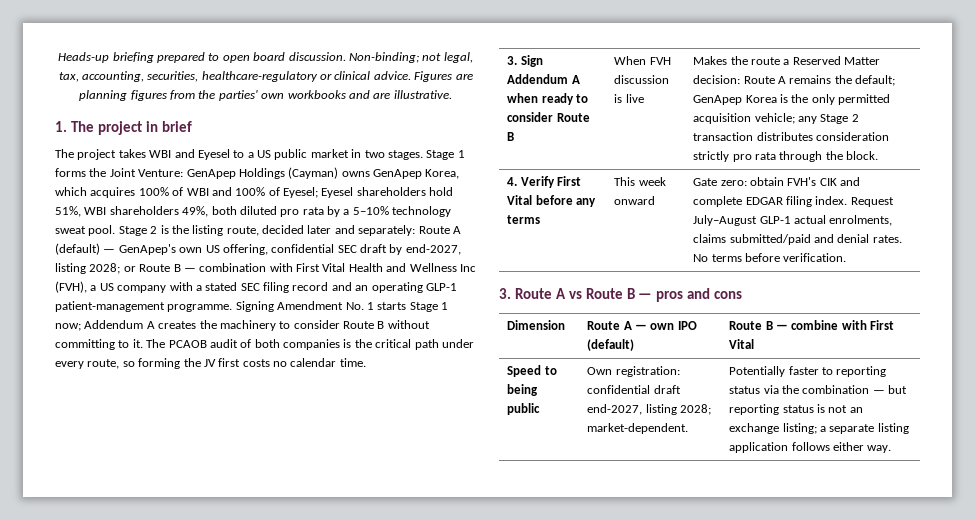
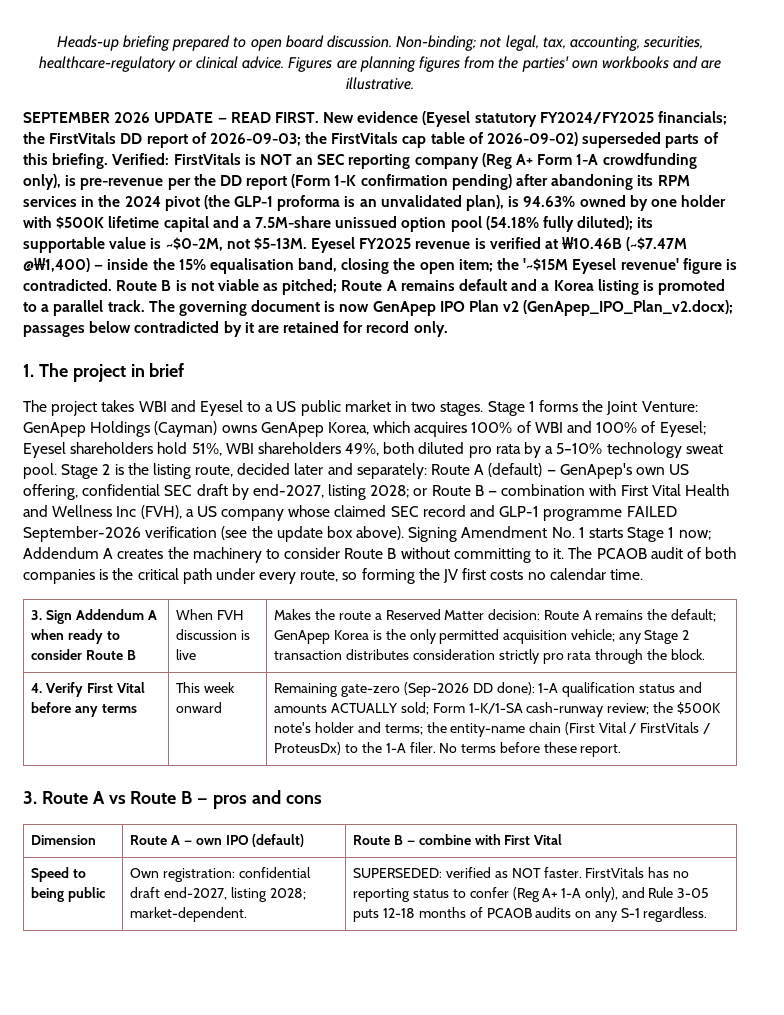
+ SEPTEMBER 2026 UPDATE — READ FIRST. New evidence (Eyesel statutory FY2024/FY2025 financials; the FirstVitals DD report of 2026-09-03; the FirstVitals cap table of 2026-09-02) superseded parts of this briefing. Verified: FirstVitals is NOT an SEC reporting company (Reg A+ Form 1-A crowdfunding only), is pre-revenue per the DD report (Form 1-K confirmation pending) after abandoning its RPM services in the 2024 pivot (the GLP-1 proforma is an unvalidated plan), is 94.63% owned by one holder with $500K lifetime capital and a 7.5M-share unissued option pool (54.18% fully diluted); its supportable value is ~$0-2M, not $5-13M. Eyesel FY2025 revenue is verified at ₩10.46B (~$7.47M @₩1,400) — inside the 15% equalisation band, closing the open item; the '~$15M Eyesel revenue' figure is contradicted. Route B is not viable as pitched; Route A remains default and a Korea listing is promoted to a parallel track. The governing document is now GenApep IPO Plan v2 (GenApep_IPO_Plan_v2.docx); passages below contradicted by it are retained for record only.
- Stage 2 is the listing route, decided later and separately: Route A (default) — GenApep's own US offering, confidential SEC draft by end-2027, listing 2028; or Route B — combination with First Vital Health and Wellness Inc (FVH), a US company with a stated SEC filing record and an operating GLP-1 patient-management programme.
+ Stage 2 is the listing route, decided later and separately: Route A (default) — GenApep's own US offering, confidential SEC draft by end-2027, listing 2028; or Route B — combination with First Vital Health and Wellness Inc (FVH), a US company whose claimed SEC record and GLP-1 programme FAILED September-2026 verification (see the update box above).
- Gate zero: obtain FVH's CIK and complete EDGAR filing index. Request July–August GLP-1 actual enrolments, claims submitted/paid and denial rates.
+ Remaining gate-zero (Sep-2026 DD done): 1-A qualification status and amounts ACTUALLY sold; Form 1-K/1-SA cash-runway review; the $500K note's holder and terms; the entity-name chain (First Vital / FirstVitals / ProteusDx) to the 1-A filer.
- No terms before verification.
+ No terms before these report.
- Potentially faster to reporting status via the combination — but reporting status is not an exchange listing; a separate listing application follows either way.
+ SUPERSEDED: verified as NOT faster. FirstVitals has no reporting status to confer (Reg A+ 1-A only), and Rule 3-05 puts 12-18 months of PCAOB audits on any S-1 regardless.

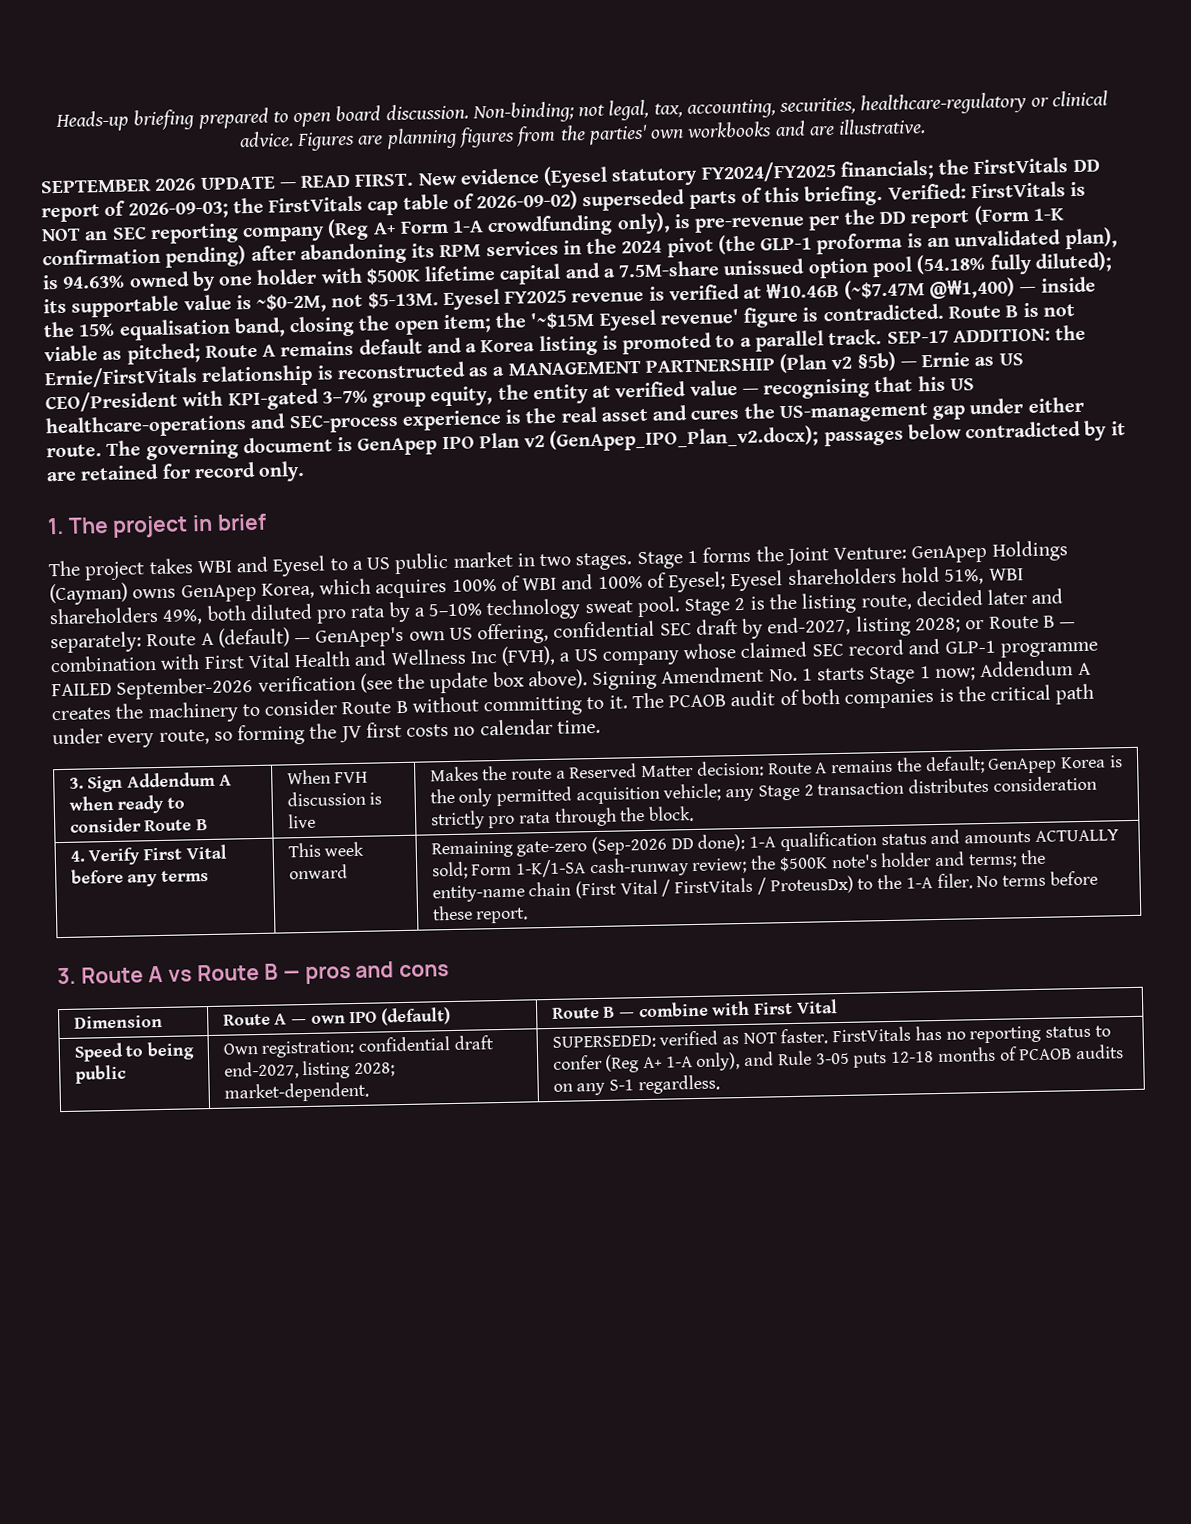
+ SEP-17 ADDITION: the Ernie/FirstVitals relationship is reconstructed as a MANAGEMENT PARTNERSHIP (Plan v2 §5b) — Ernie as US CEO/President with KPI-gated 3–7% group equity, the entity at verified value — recognising that his US healthcare-operations and SEC-process experience is the real asset and cures the US-management gap under either route.
- The governing document is now GenApep IPO Plan v2 (GenApep_IPO_Plan_v2.docx); passages below contradicted by it are retained for record only.
+ The governing document is GenApep IPO Plan v2 (GenApep_IPO_Plan_v2.docx); passages below contradicted by it are retained for record only.

